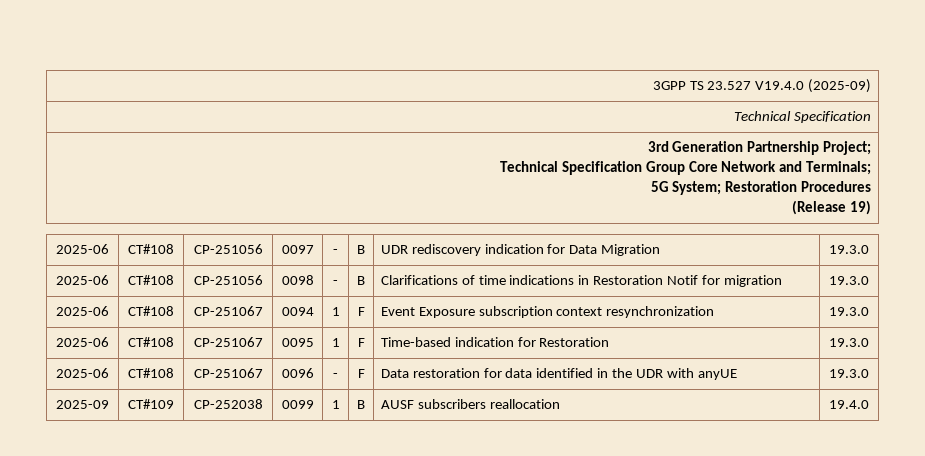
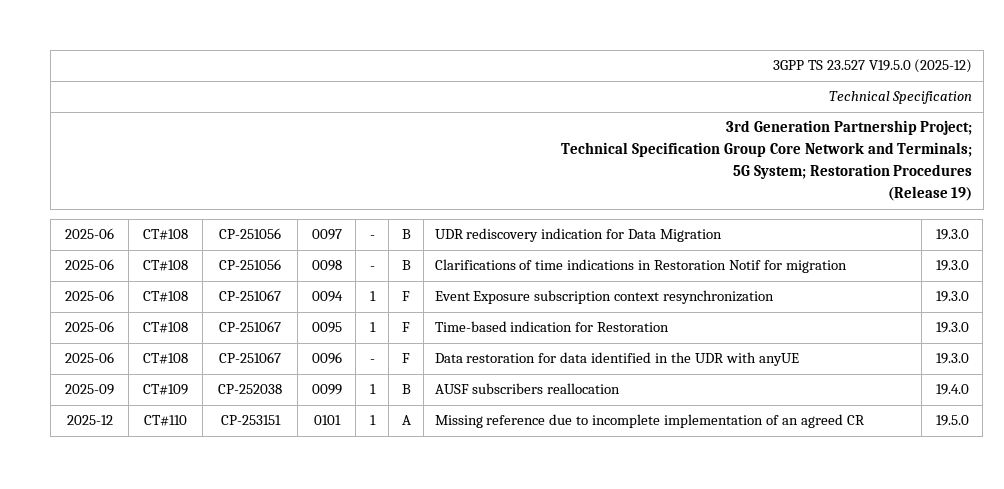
- 3GPP TS 23.527 V19.4.0 (2025-09)
+ 3GPP TS 23.527 V19.5.0 (2025-12)
+ 2025-12 | CT#110 | CP-253151 | 0101 | 1 | A | Missing reference due to incomplete implementation of an agreed CR | 19.5.0

